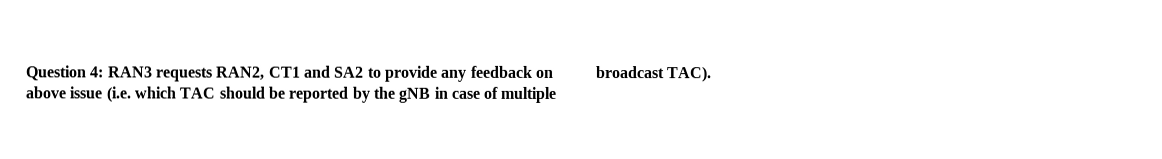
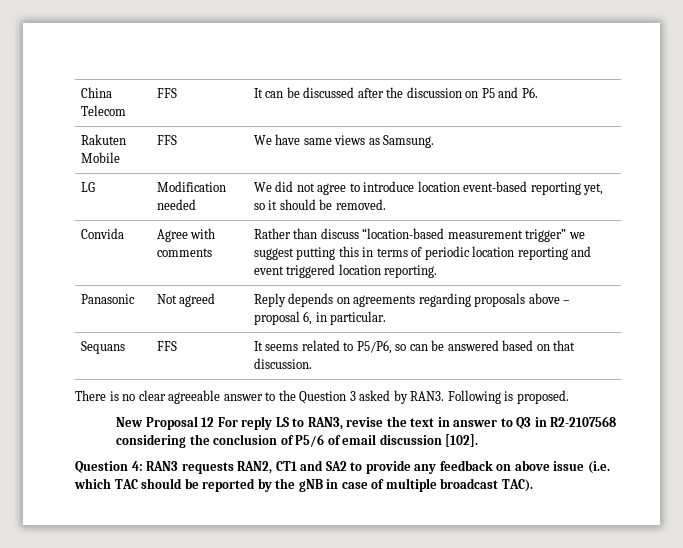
+ China Telecom | FFS | It can be discussed after the discussion on P5 and P6.
+ Rakuten Mobile | FFS | We have same views as Samsung.
+ LG | Modification needed | We did not agree to introduce location event-based reporting yet, so it should be removed.
+ Convida | Agree with comments | Rather than discuss “location-based measurement trigger” we suggest putting this in terms of periodic location reporting and event triggered location reporting.
+ Panasonic | Not agreed | Reply depends on agreements regarding proposals above – proposal 6, in particular.
+ Sequans | FFS | It seems related to P5/P6, so can be answered based on that discussion.
+ There is no clear agreeable answer to the Question 3 asked by RAN3. Following is proposed.
+ New Proposal 12 For reply LS to RAN3, revise the text in answer to Q3 in R2-2107568 considering the conclusion of P5/6 of email discussion [102].

